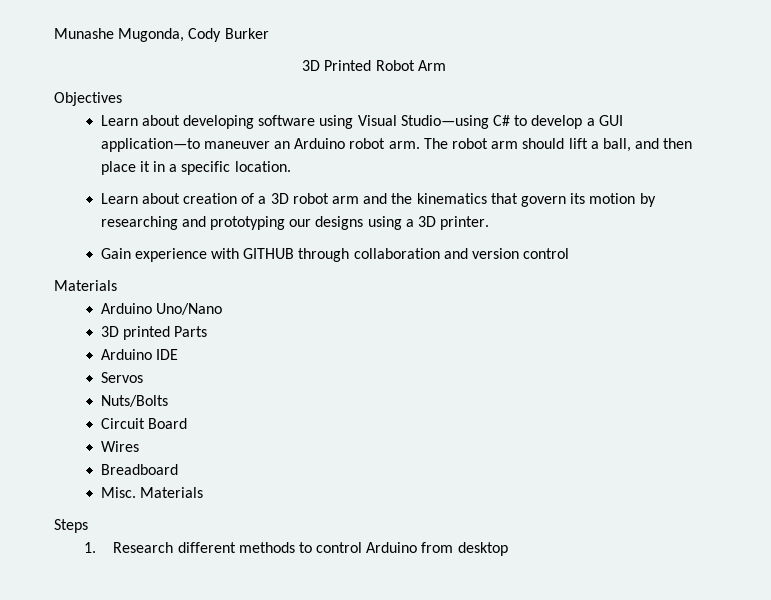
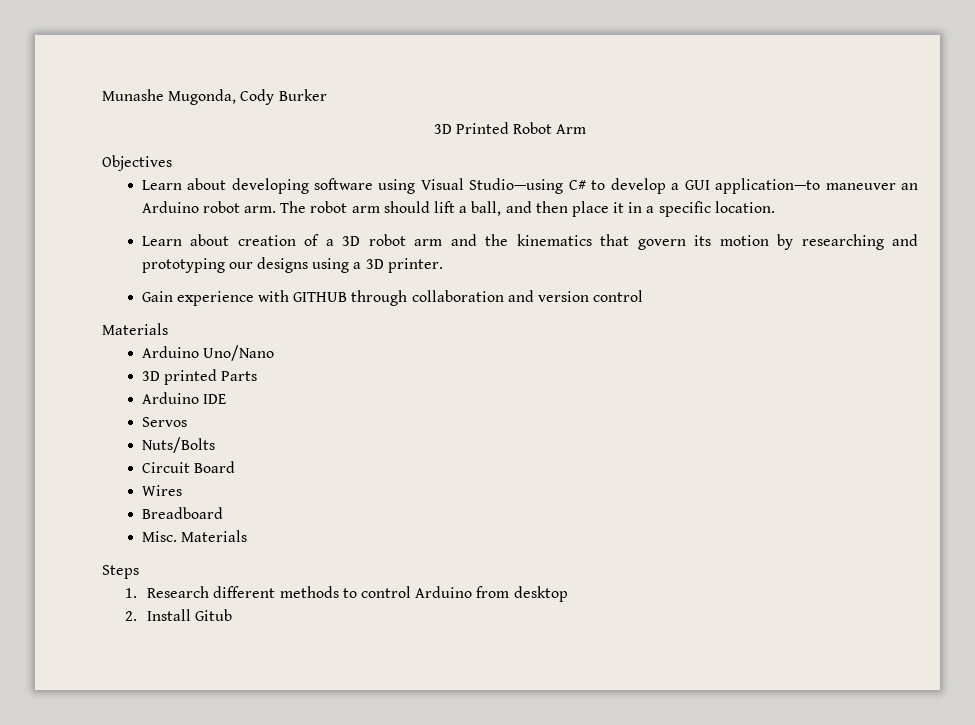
+ 2. Install Gitub

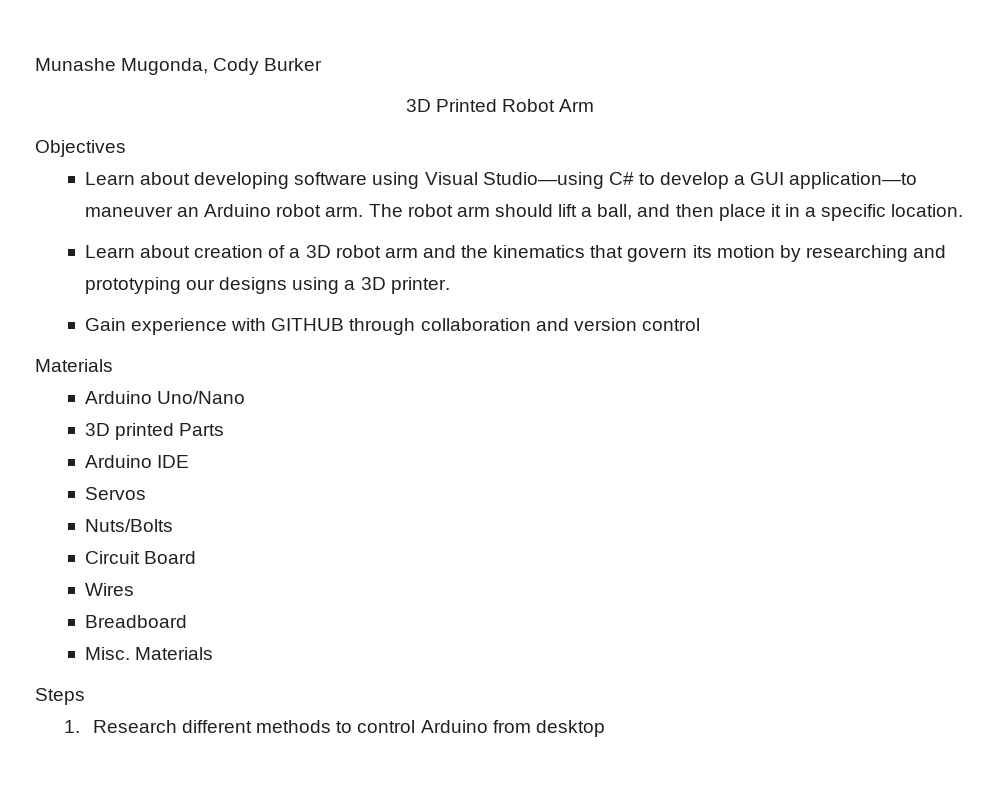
- 2. Install Gitub

